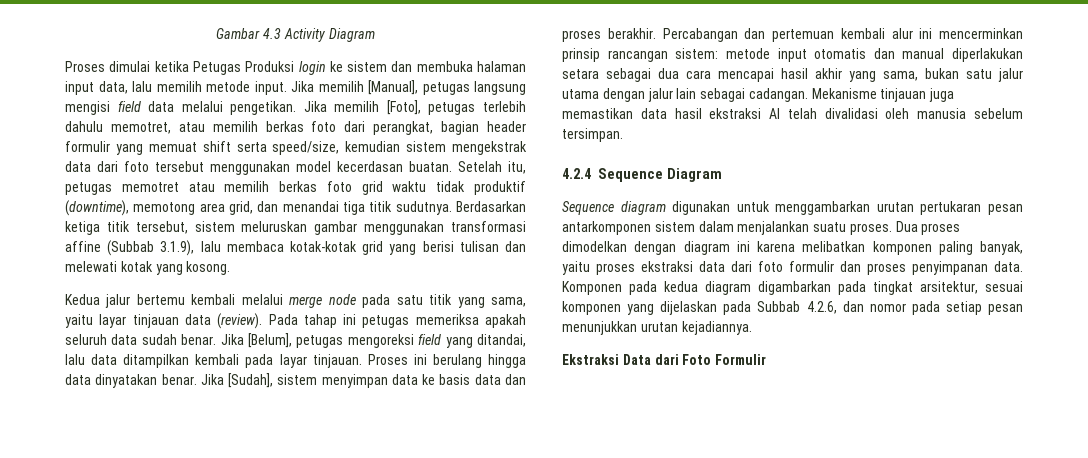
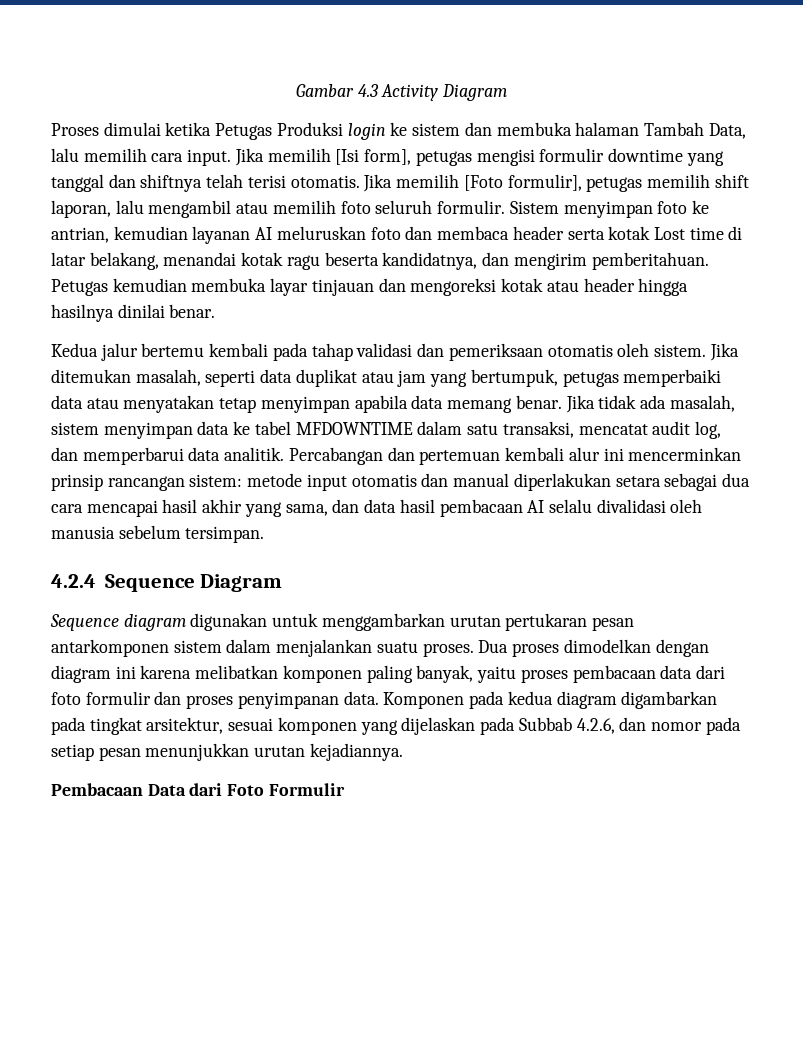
- Proses dimulai ketika Petugas Produksi login ke sistem dan membuka halaman input data, lalu memilih metode input.
+ Proses dimulai ketika Petugas Produksi login ke sistem dan membuka halaman Tambah Data, lalu memilih cara input.
- Jika memilih [Manual], petugas langsung mengisi field data melalui pengetikan. Jika memilih [Foto], petugas terlebih dahulu memotret, atau memilih berkas foto dari perangkat, bagian header formulir yang memuat shift serta speed/size, kemudian sistem mengekstrak data dari foto tersebut menggunakan model kecerdasan buatan. Setelah itu, petugas memotret atau memilih berkas foto grid waktu tidak produktif (downtime), memotong area grid, dan menandai tiga titik sudutnya. Berdasarkan ketiga titik tersebut, sistem meluruskan gambar menggunakan transformasi affine (Subbab 3.1.9), lalu membaca kotak-kotak grid yang berisi tulisan dan melewati kotak yang kosong.
- Kedua jalur bertemu kembali melalui merge node pada satu titik yang sama, yaitu layar tinjauan data (review). Pada tahap ini petugas memeriksa apakah seluruh data sudah benar. Jika [Belum], petugas mengoreksi field yang ditandai, lalu data ditampilkan kembali pada layar tinjauan. Proses ini berulang hingga data dinyatakan benar. Jika [Sudah], sistem menyimpan data ke basis data dan proses berakhir.
+ Jika memilih [Isi form], petugas mengisi formulir downtime yang tanggal dan shiftnya telah terisi otomatis. Jika memilih [Foto formulir], petugas memilih shift laporan, lalu mengambil atau memilih foto seluruh formulir. Sistem menyimpan foto ke antrian, kemudian layanan AI meluruskan foto dan membaca header serta kotak Lost time di latar belakang, menandai kotak ragu beserta kandidatnya, dan mengirim pemberitahuan. Petugas kemudian membuka layar tinjauan dan mengoreksi kotak atau header hingga hasilnya dinilai benar.
+ Kedua jalur bertemu kembali pada tahap validasi dan pemeriksaan otomatis oleh sistem. Jika ditemukan masalah, seperti data duplikat atau jam yang bertumpuk, petugas memperbaiki data atau menyatakan tetap menyimpan apabila data memang benar. Jika tidak ada masalah, sistem menyimpan data ke tabel MFDOWNTIME dalam satu transaksi, mencatat audit log, dan memperbarui data analitik.
- Percabangan dan pertemuan kembali alur ini mencerminkan prinsip rancangan sistem: metode input otomatis dan manual diperlakukan setara sebagai dua cara mencapai hasil akhir yang sama, bukan satu jalur utama dengan jalur lain sebagai cadangan. Mekanisme tinjauan juga memastikan data hasil ekstraksi AI telah divalidasi oleh manusia sebelum tersimpan.
+ Percabangan dan pertemuan kembali alur ini mencerminkan prinsip rancangan sistem: metode input otomatis dan manual diperlakukan setara sebagai dua cara mencapai hasil akhir yang sama, dan data hasil pembacaan AI selalu divalidasi oleh manusia sebelum tersimpan.
- Dua proses dimodelkan dengan diagram ini karena melibatkan komponen paling banyak, yaitu proses ekstraksi data dari foto formulir dan proses penyimpanan data.
+ Dua proses dimodelkan dengan diagram ini karena melibatkan komponen paling banyak, yaitu proses pembacaan data dari foto formulir dan proses penyimpanan data.
- Ekstraksi Data dari Foto Formulir
+ Pembacaan Data dari Foto Formulir

